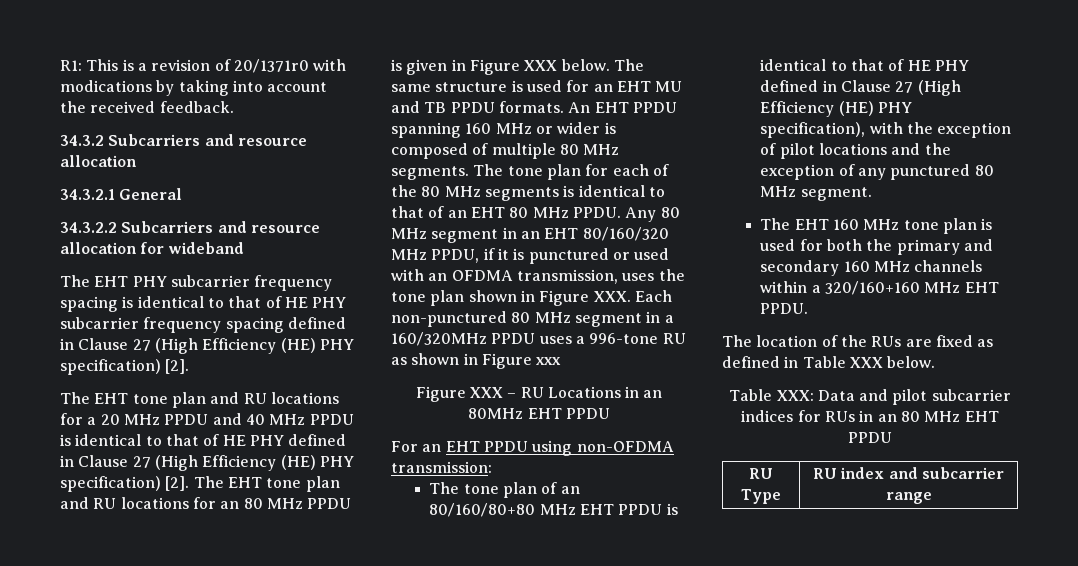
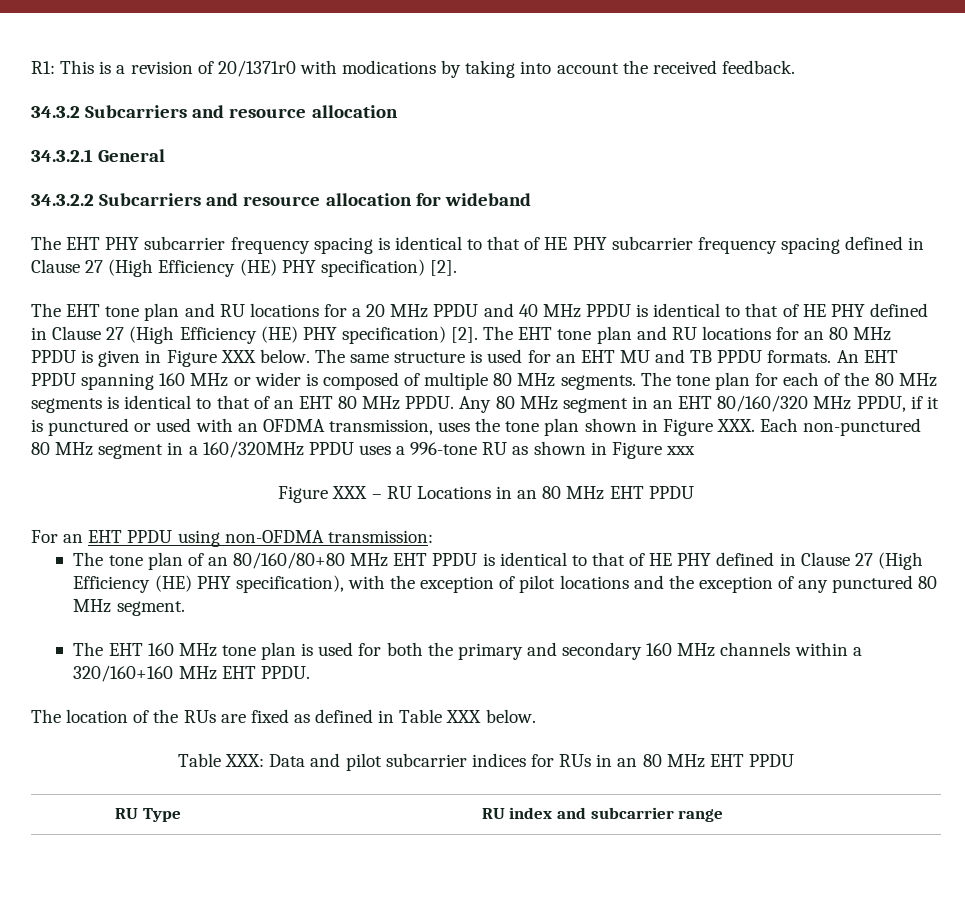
- Figure XXX – RU Locations in an 80MHz EHT PPDU
+ Figure XXX – RU Locations in an 80 MHz EHT PPDU

